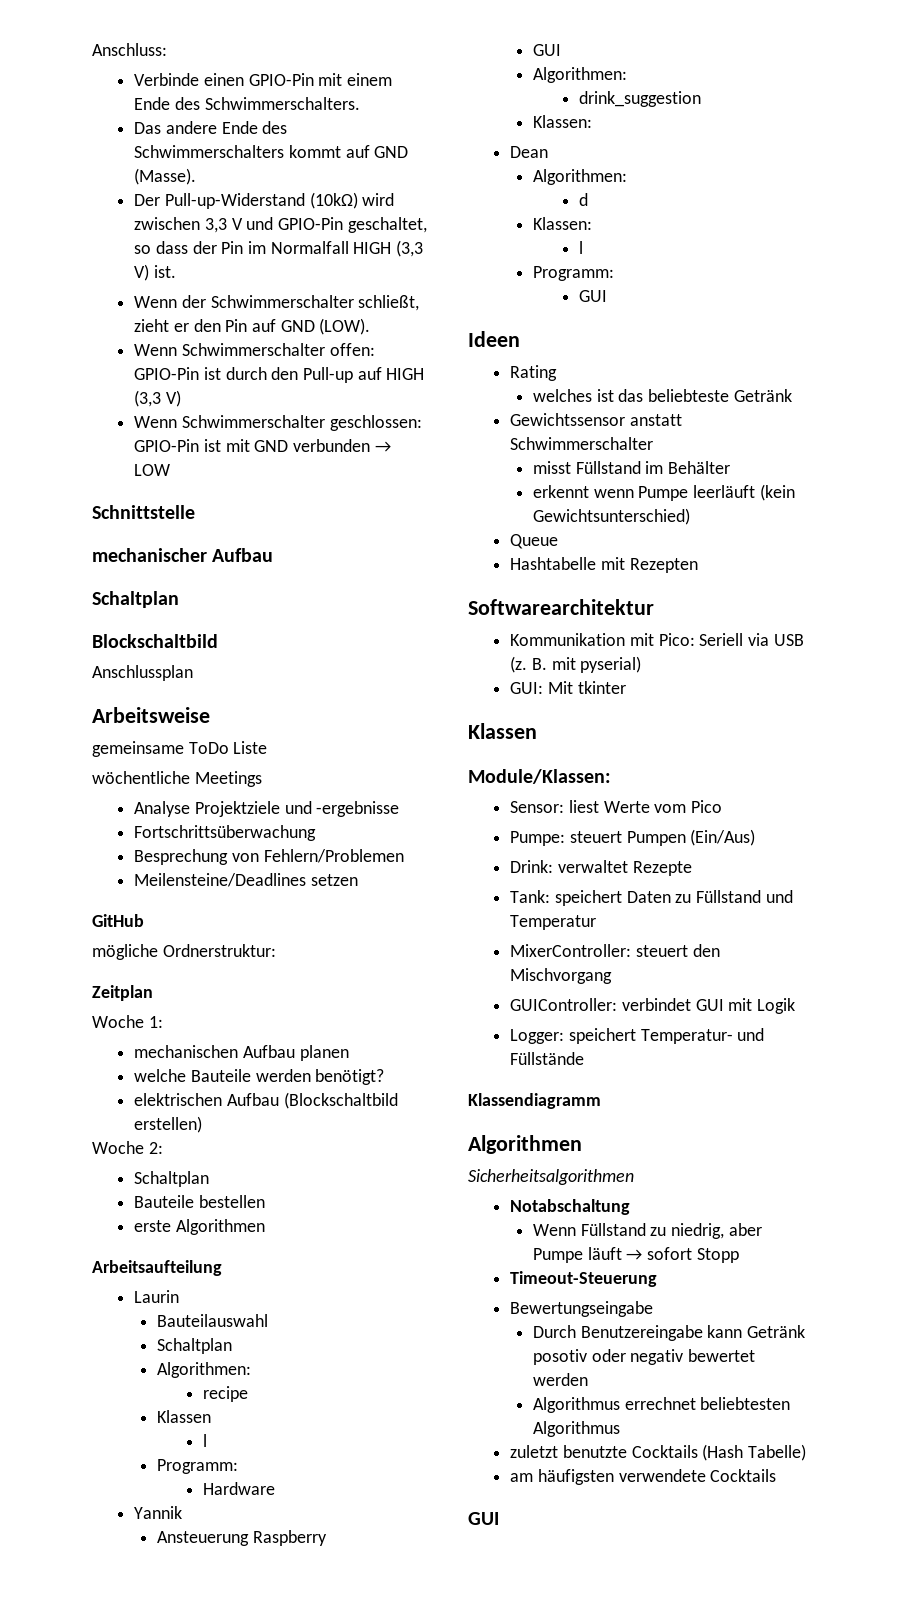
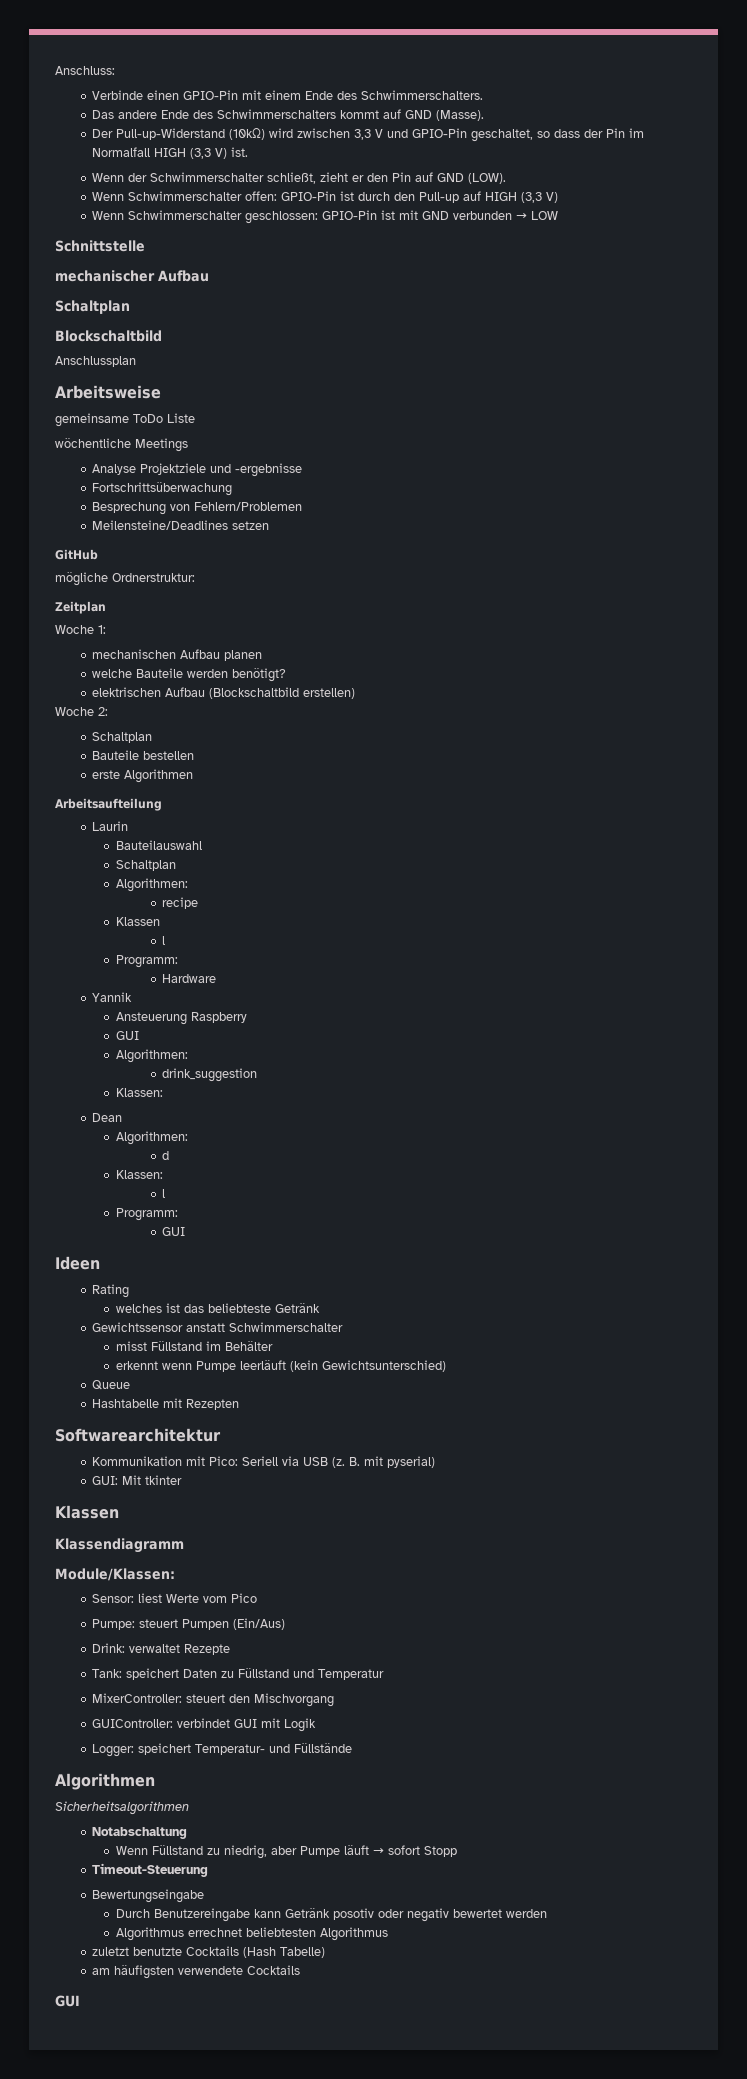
+ Klassendiagramm
- Klassendiagramm

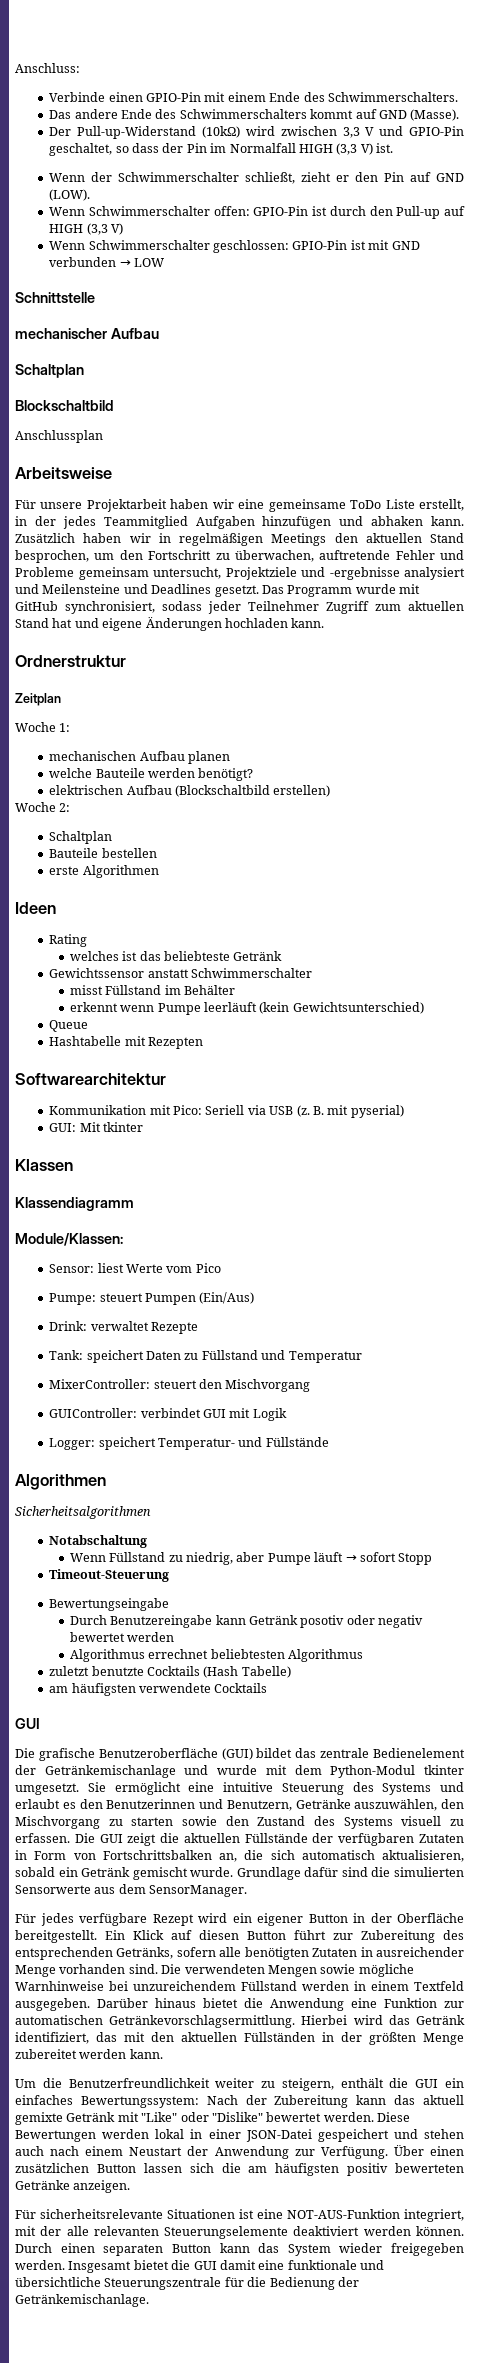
- gemeinsame ToDo Liste
- wöchentliche Meetings
- Analyse Projektziele und -ergebnisse
- Fortschrittsüberwachung
- Besprechung von Fehlern/Problemen
- Meilensteine/Deadlines setzen
- GitHub
- mögliche Ordnerstruktur:
+ Für unsere Projektarbeit haben wir eine gemeinsame ToDo Liste erstellt, in der jedes Teammitglied Aufgaben hinzufügen und abhaken kann. Zusätzlich haben wir in regelmäßigen Meetings den aktuellen Stand besprochen, um den Fortschritt zu überwachen, auftretende Fehler und Probleme gemeinsam untersucht, Projektziele und -ergebnisse analysiert und Meilensteine und Deadlines gesetzt. Das Programm wurde mit GitHub synchronisiert, sodass jeder Teilnehmer Zugriff zum aktuellen Stand hat und eigene Änderungen hochladen kann.
+ Ordnerstruktur
- Arbeitsaufteilung
- Laurin
- Bauteilauswahl
- Schaltplan
- Algorithmen:
- recipe
- Klassen
- l
- Programm:
- Hardware
- Yannik
- Ansteuerung Raspberry
- GUI
- Algorithmen:
- drink_suggestion
- Klassen:
- Dean
- Algorithmen:
- d
- Klassen:
- l
- Programm:
- GUI
+ Die grafische Benutzeroberfläche (GUI) bildet das zentrale Bedienelement der Getränkemischanlage und wurde mit dem Python-Modul tkinter umgesetzt. Sie ermöglicht eine intuitive Steuerung des Systems und erlaubt es den Benutzerinnen und Benutzern, Getränke auszuwählen, den Mischvorgang zu starten sowie den Zustand des Systems visuell zu erfassen. Die GUI zeigt die aktuellen Füllstände der verfügbaren Zutaten in Form von Fortschrittsbalken an, die sich automatisch aktualisieren, sobald ein Getränk gemischt wurde. Grundlage dafür sind die simulierten Sensorwerte aus dem SensorManager.
+ Für jedes verfügbare Rezept wird ein eigener Button in der Oberfläche bereitgestellt. Ein Klick auf diesen Button führt zur Zubereitung des entsprechenden Getränks, sofern alle benötigten Zutaten in ausreichender Menge vorhanden sind. Die verwendeten Mengen sowie mögliche Warnhinweise bei unzureichendem Füllstand werden in einem Textfeld ausgegeben. Darüber hinaus bietet die Anwendung eine Funktion zur automatischen Getränkevorschlagsermittlung. Hierbei wird das Getränk identifiziert, das mit den aktuellen Füllständen in der größten Menge zubereitet werden kann.
+ Um die Benutzerfreundlichkeit weiter zu steigern, enthält die GUI ein einfaches Bewertungssystem: Nach der Zubereitung kann das aktuell gemixte Getränk mit "Like" oder "Dislike" bewertet werden. Diese Bewertungen werden lokal in einer JSON-Datei gespeichert und stehen auch nach einem Neustart der Anwendung zur Verfügung. Über einen zusätzlichen Button lassen sich die am häufigsten positiv bewerteten Getränke anzeigen.
+ Für sicherheitsrelevante Situationen ist eine NOT-AUS-Funktion integriert, mit der alle relevanten Steuerungselemente deaktiviert werden können. Durch einen separaten Button kann das System wieder freigegeben werden. Insgesamt bietet die GUI damit eine funktionale und übersichtliche Steuerungszentrale für die Bedienung der Getränkemischanlage.

